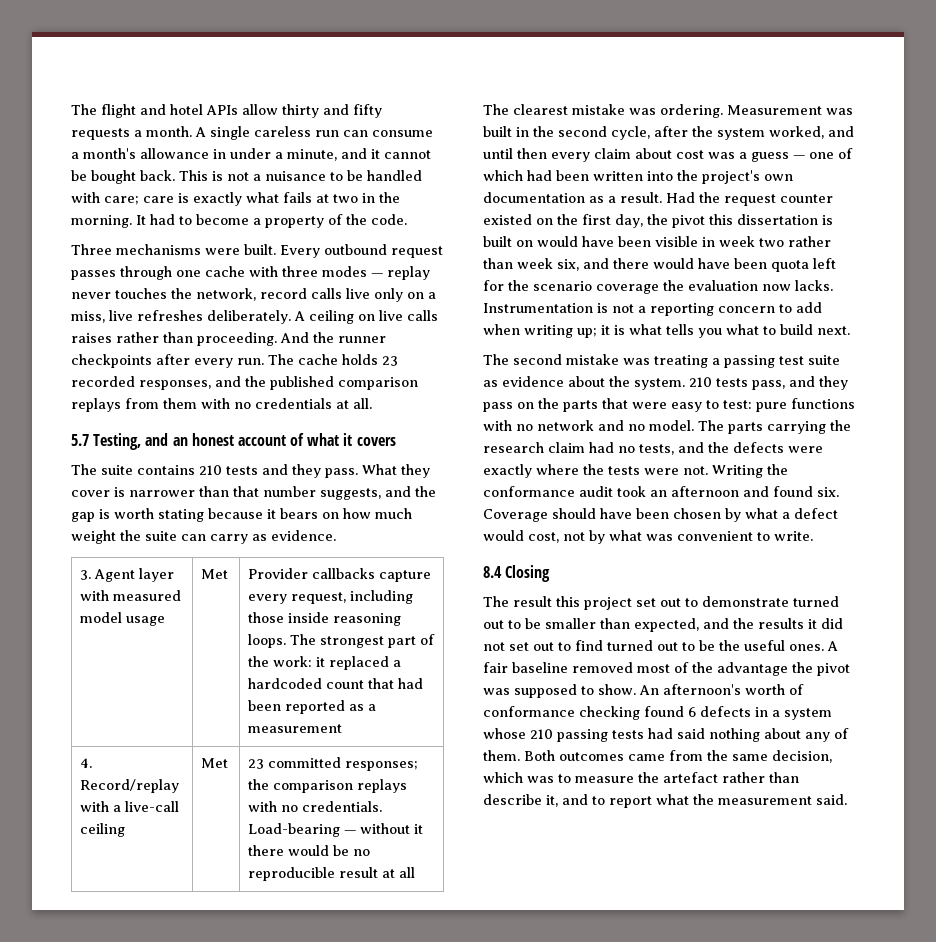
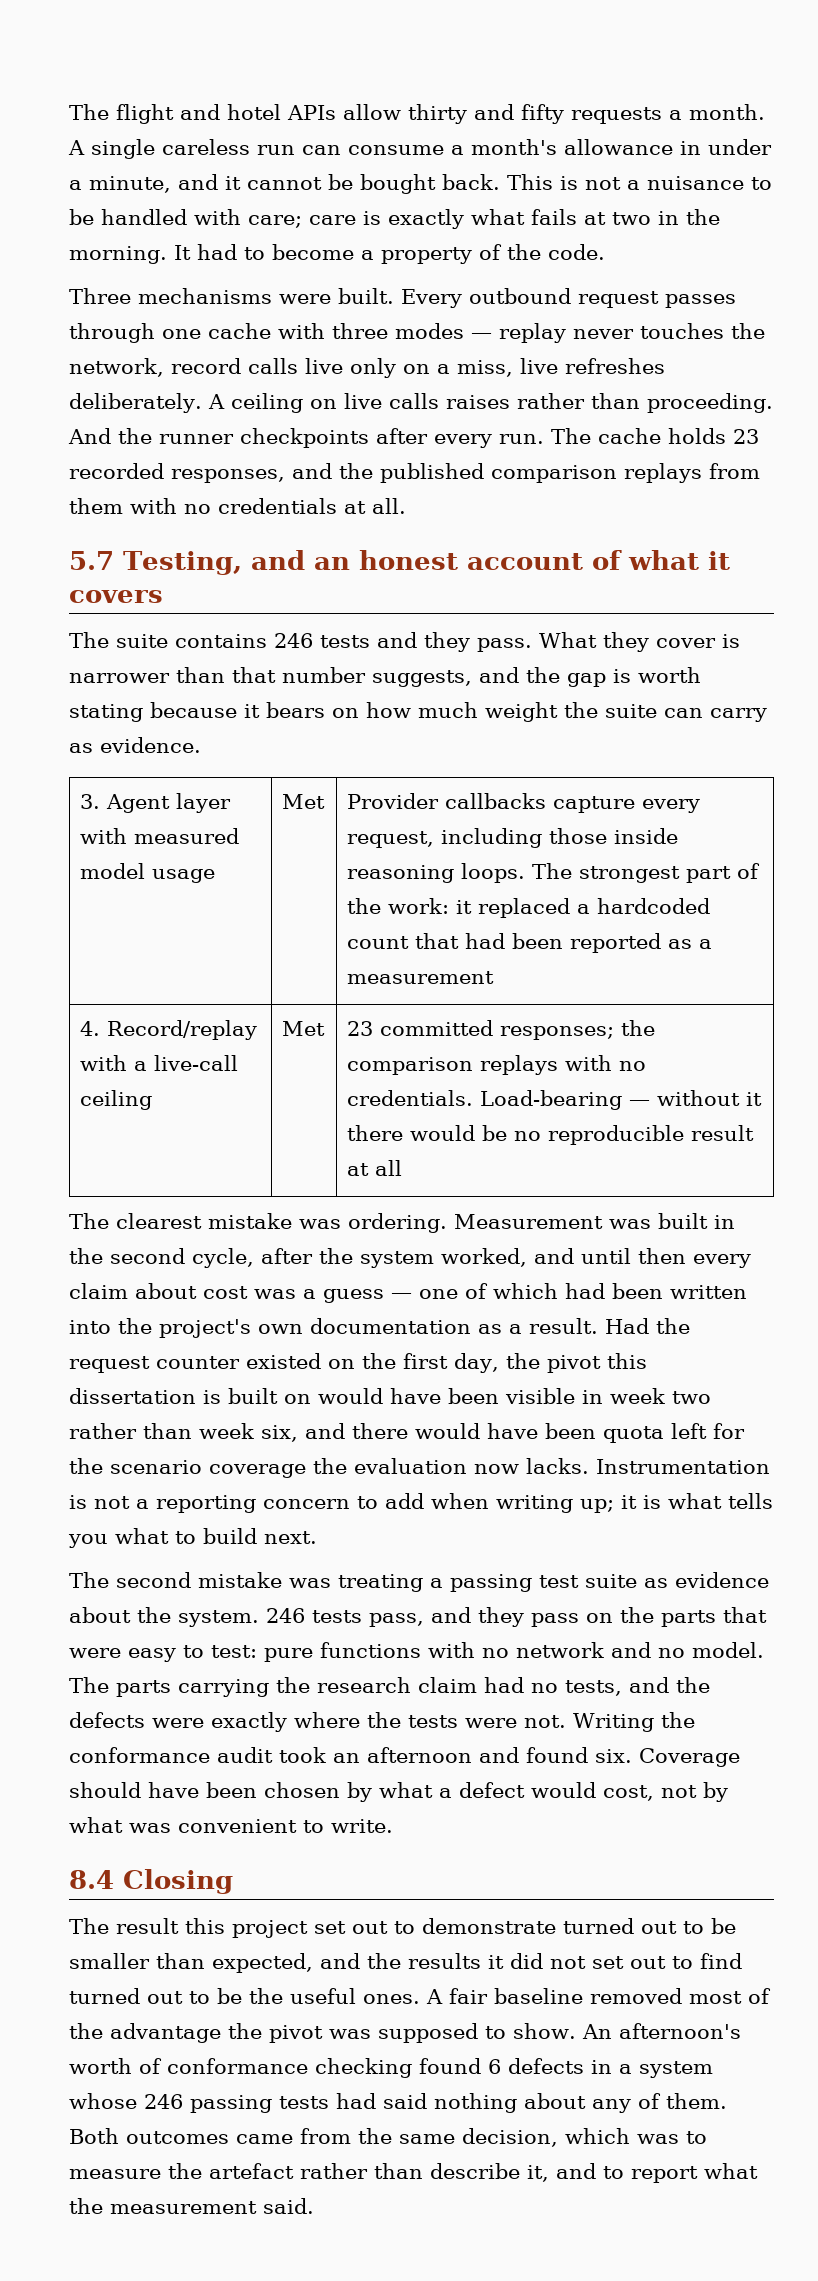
- The suite contains 210 tests and they pass.
+ The suite contains 246 tests and they pass.
- 210 tests pass, and they pass on the parts that were easy to test: pure functions with no network and no model.
+ 246 tests pass, and they pass on the parts that were easy to test: pure functions with no network and no model.
- An afternoon's worth of conformance checking found 6 defects in a system whose 210 passing tests had said nothing about any of them.
+ An afternoon's worth of conformance checking found 6 defects in a system whose 246 passing tests had said nothing about any of them.

